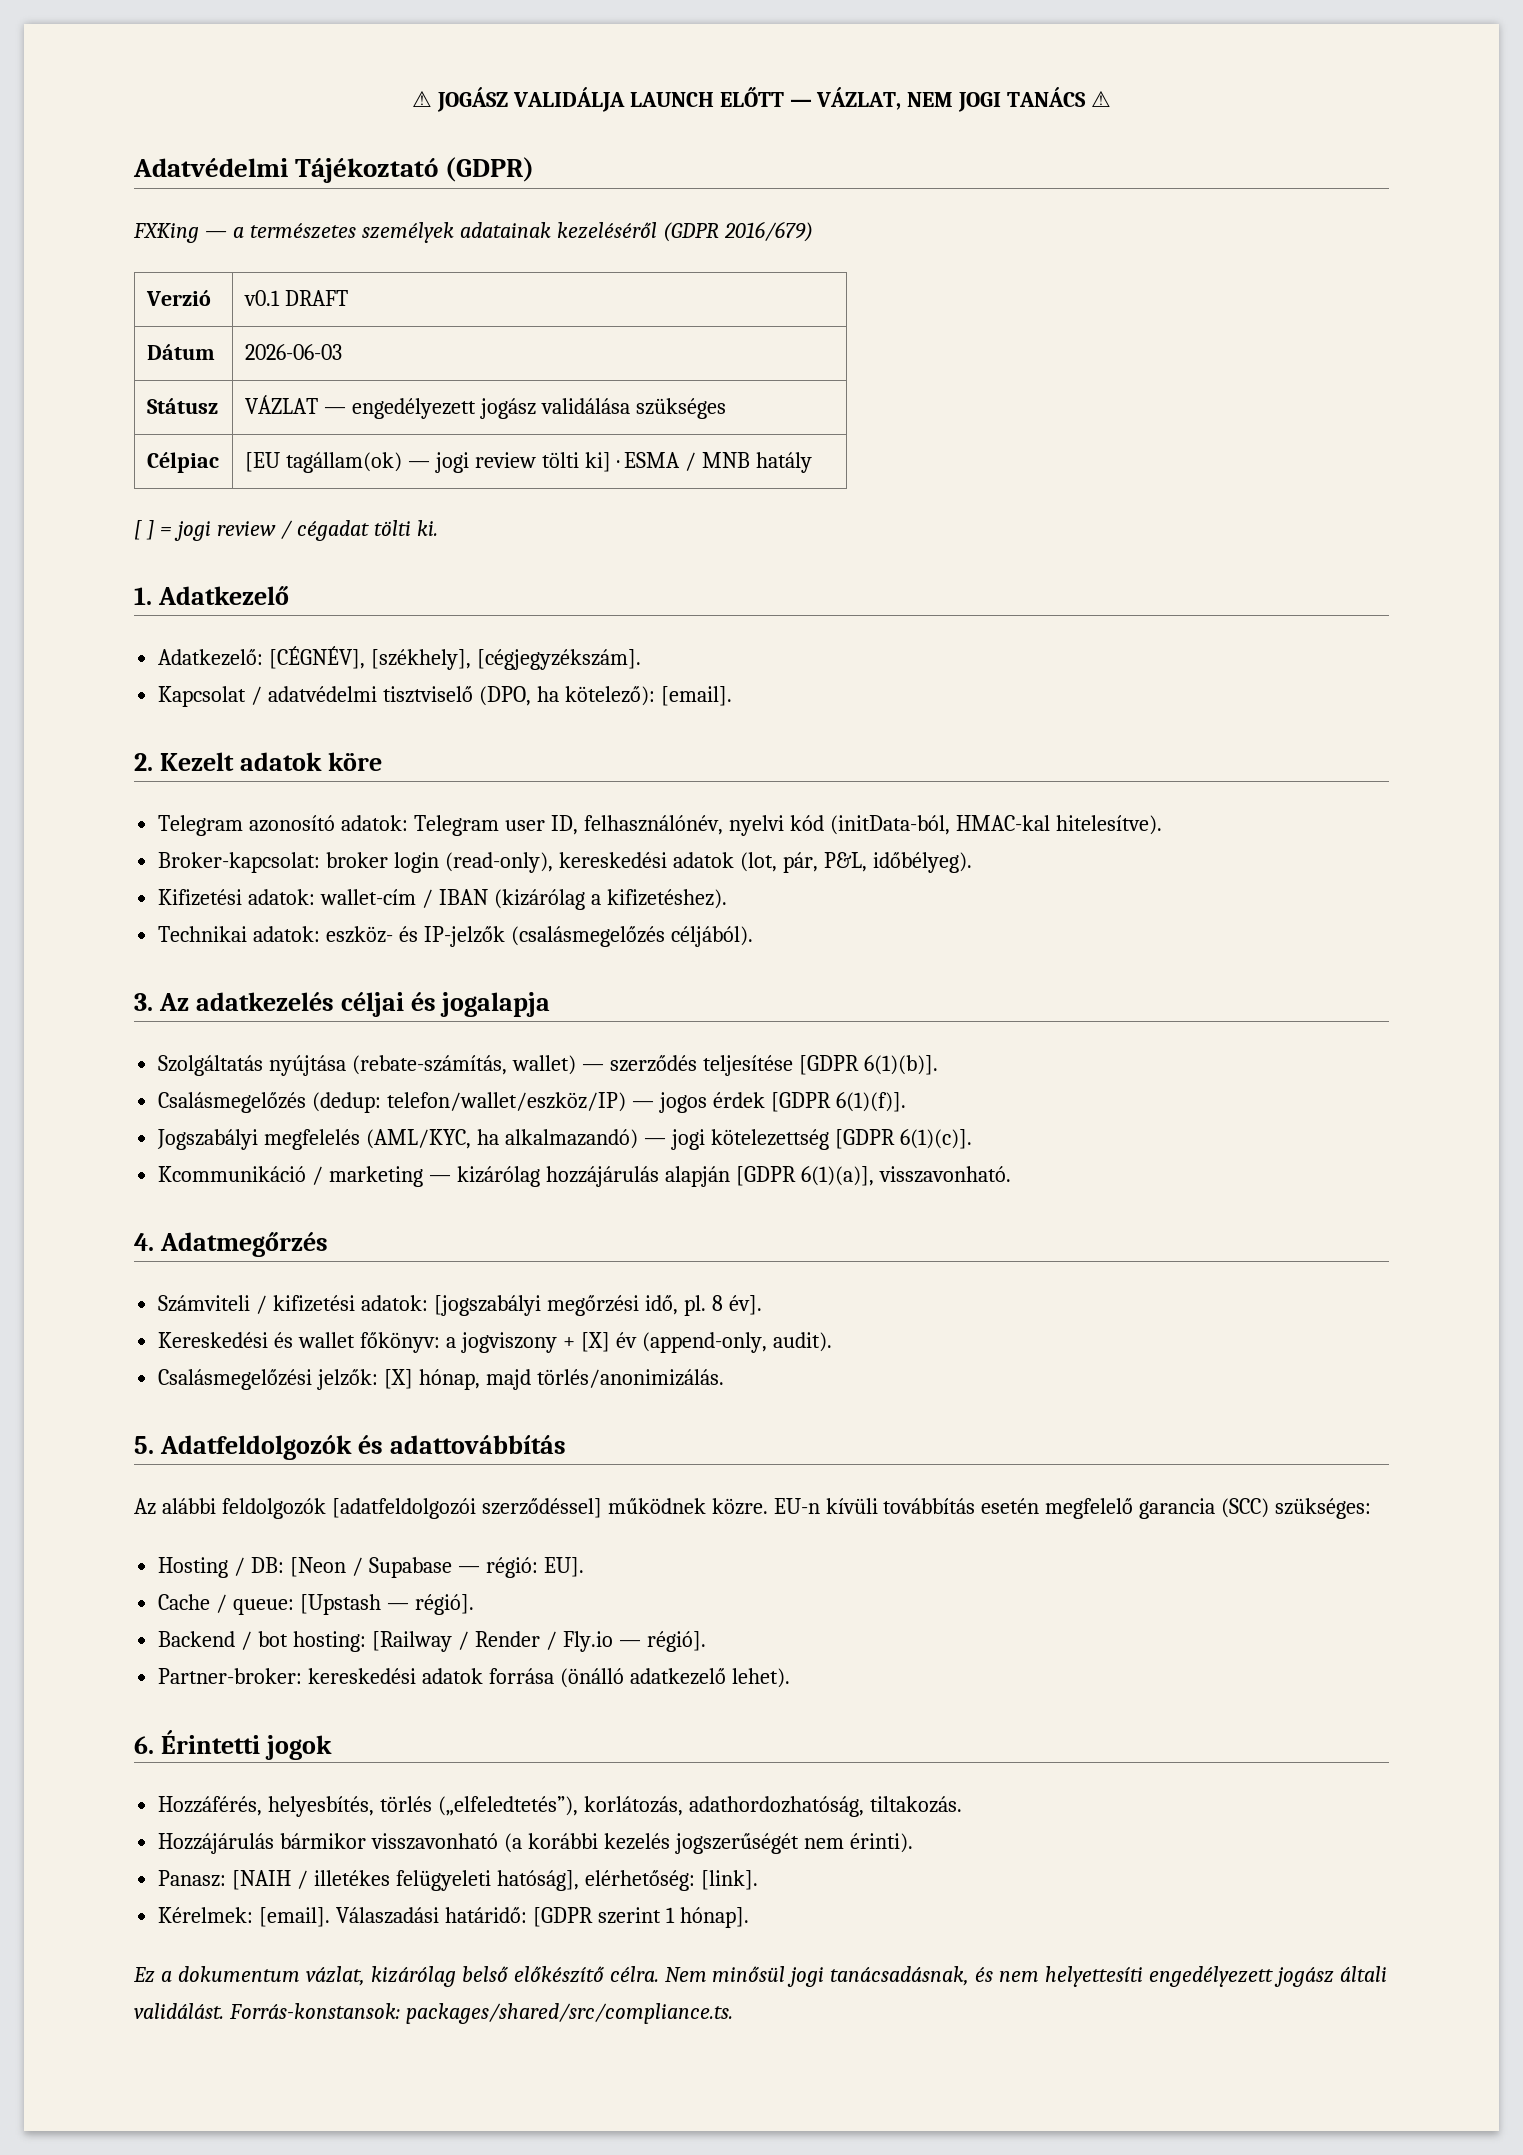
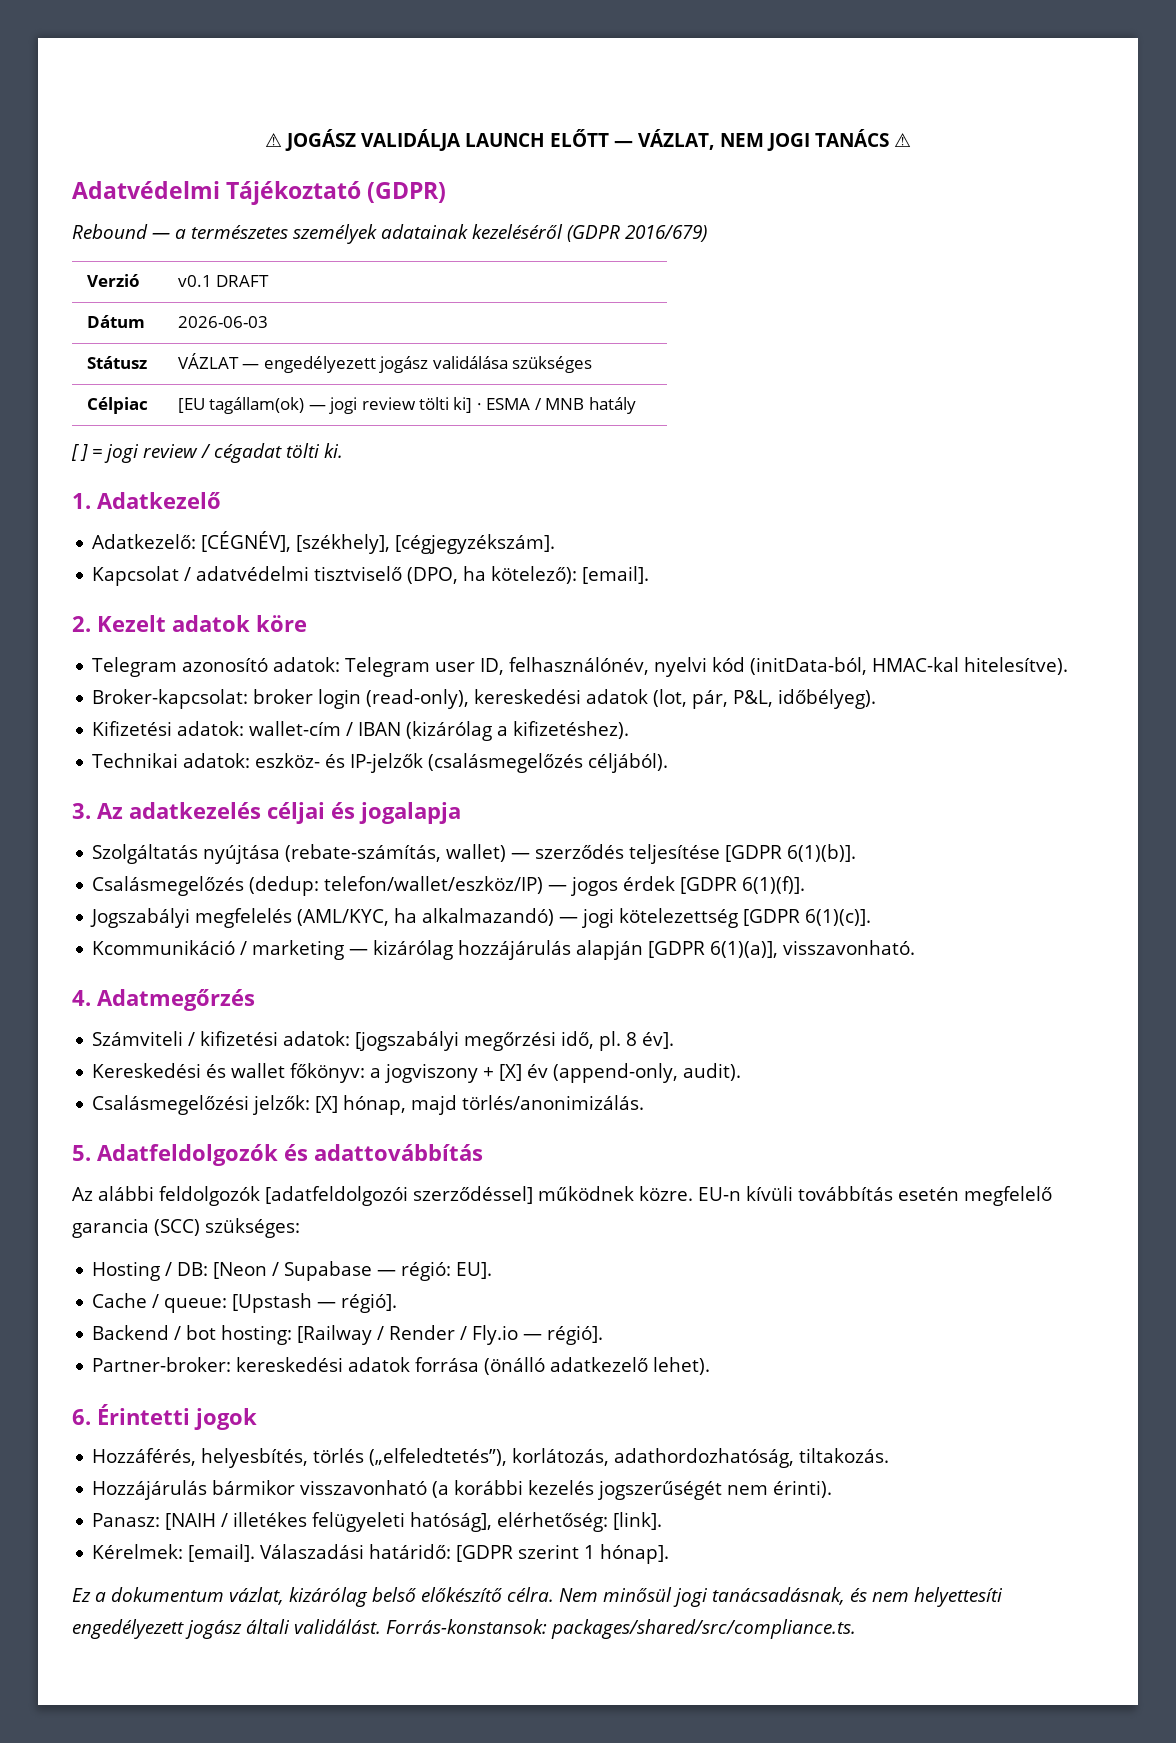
- FX·King — a természetes személyek adatainak kezeléséről (GDPR 2016/679)
+ Rebound — a természetes személyek adatainak kezeléséről (GDPR 2016/679)

